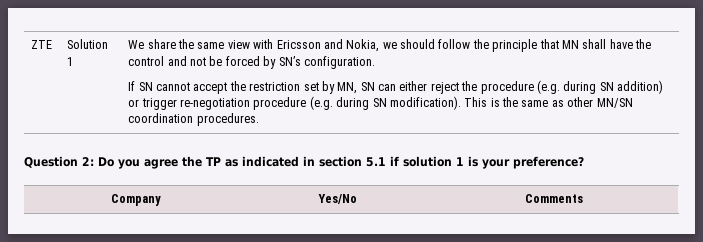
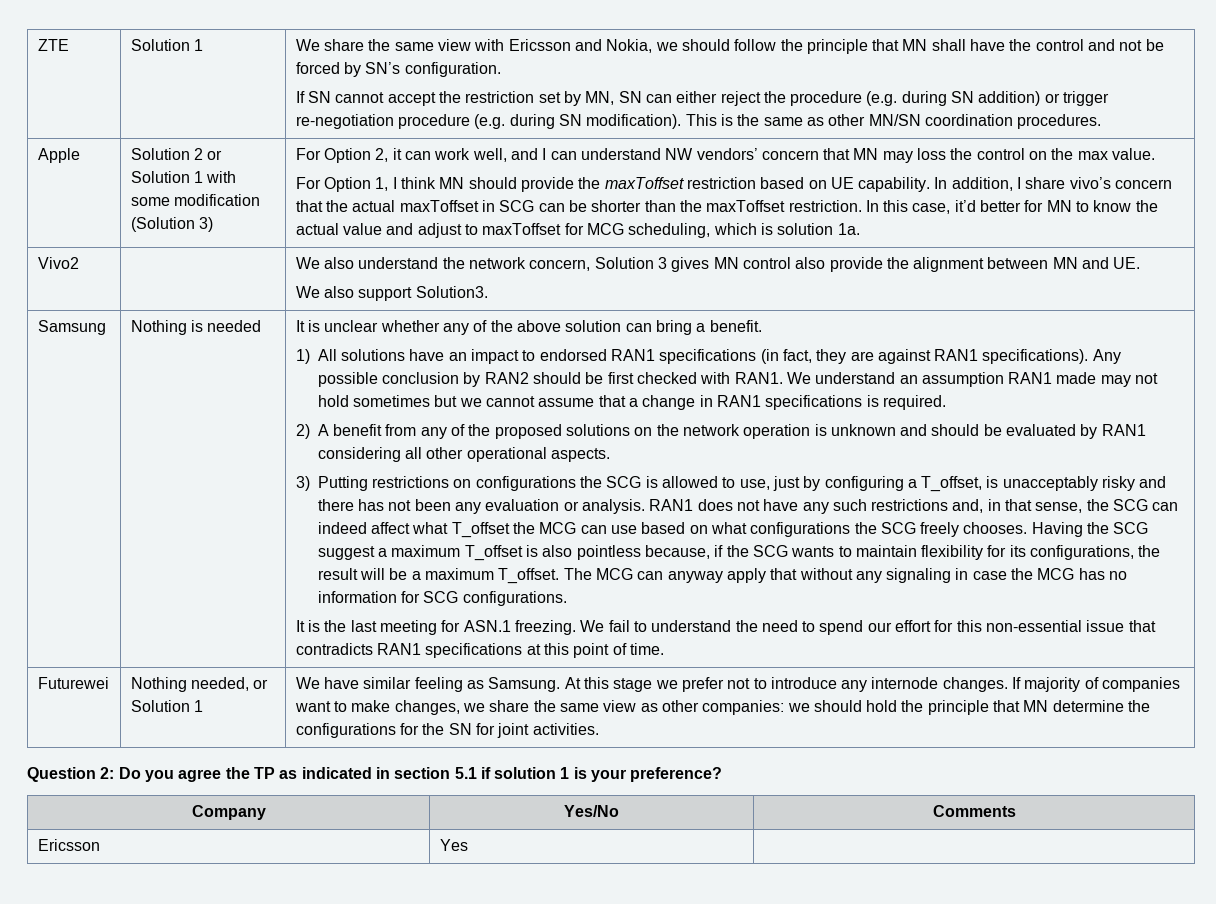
+ Apple | Solution 2 or Solution 1 with some modification (Solution 3) | For Option 2, it can work well, and I can understand NW vendors’ concern that MN may loss the control on the max value.
+ For Option 1, I think MN should provide the maxToffset restriction based on UE capability. In addition, I share vivo’s concern that the actual maxToffset in SCG can be shorter than the maxToffset restriction. In this case, it’d better for MN to know the actual value and adjust to maxToffset for MCG scheduling, which is solution 1a.
+ Vivo2 | | We also understand the network concern, Solution 3 gives MN control also provide the alignment between MN and UE.
+ We also support Solution3.
+ Samsung | Nothing is needed | It is unclear whether any of the above solution can bring a benefit.
+ 1) All solutions have an impact to endorsed RAN1 specifications (in fact, they are against RAN1 specifications). Any possible conclusion by RAN2 should be first checked with RAN1. We understand an assumption RAN1 made may not hold sometimes but we cannot assume that a change in RAN1 specifications is required.
+ 2) A benefit from any of the proposed solutions on the network operation is unknown and should be evaluated by RAN1 considering all other operational aspects.
+ 3) Putting restrictions on configurations the SCG is allowed to use, just by configuring a T_offset, is unacceptably risky and there has not been any evaluation or analysis. RAN1 does not have any such restrictions and, in that sense, the SCG can indeed affect what T_offset the MCG can use based on what configurations the SCG freely chooses. Having the SCG suggest a maximum T_offset is also pointless because, if the SCG wants to maintain flexibility for its configurations, the result will be a maximum T_offset. The MCG can anyway apply that without any signaling in case the MCG has no information for SCG configurations.
+ It is the last meeting for ASN.1 freezing. We fail to understand the need to spend our effort for this non-essential issue that contradicts RAN1 specifications at this point of time.
+ Futurewei | Nothing needed, or Solution 1 | We have similar feeling as Samsung. At this stage we prefer not to introduce any internode changes. If majority of companies want to make changes, we share the same view as other companies: we should hold the principle that MN determine the configurations for the SN for joint activities.
+ Ericsson | Yes |

